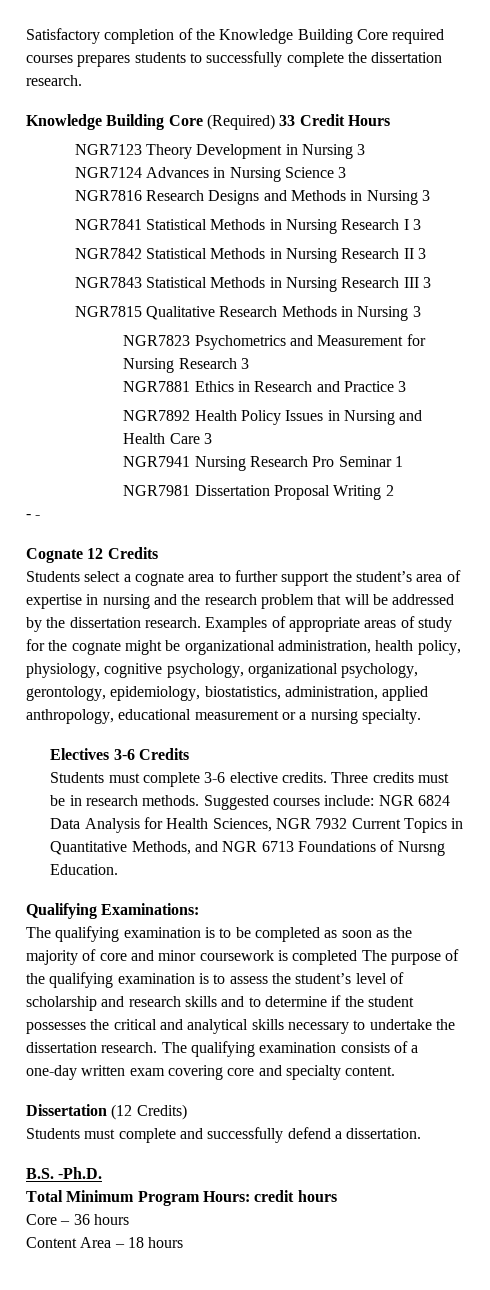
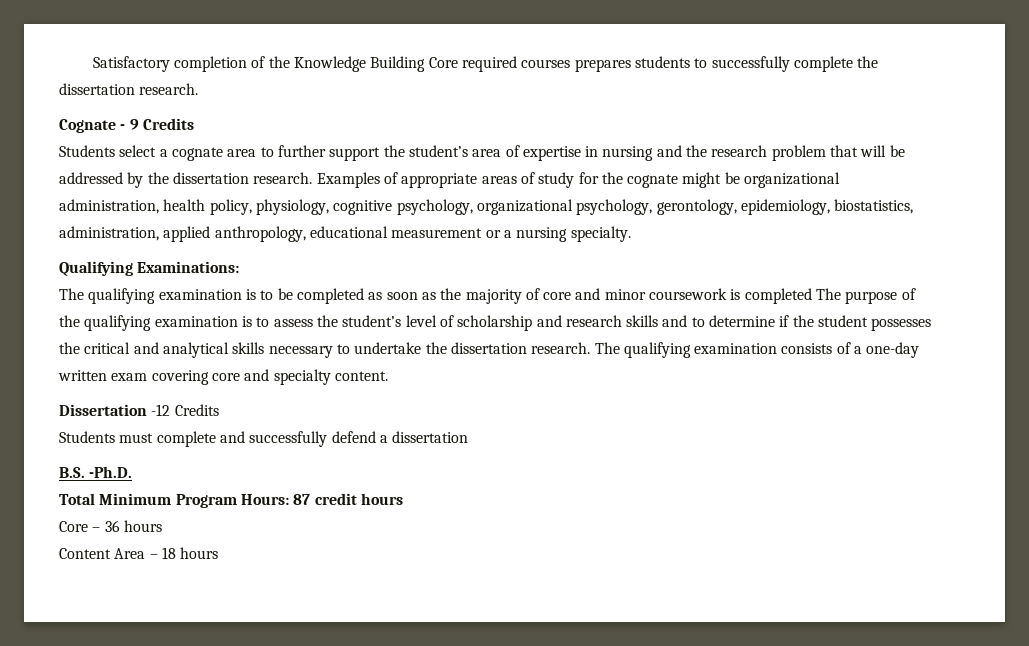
- Knowledge Building Core (Required) 33 Credit Hours
- NGR7123 Theory Development in Nursing 3
- NGR7124 Advances in Nursing Science 3
- NGR7816 Research Designs and Methods in Nursing 3
- NGR7841 Statistical Methods in Nursing Research I 3
- NGR7842 Statistical Methods in Nursing Research II 3
- NGR7843 Statistical Methods in Nursing Research III 3
- NGR7815 Qualitative Research Methods in Nursing 3
- NGR7823 Psychometrics and Measurement for Nursing Research 3
- NGR7881 Ethics in Research and Practice 3
- NGR7892 Health Policy Issues in Nursing and Health Care 3
- NGR7941 Nursing Research Pro Seminar 1
- NGR7981 Dissertation Proposal Writing 2
- - -
- Cognate 12 Credits
+ Cognate - 9 Credits
- Electives 3-6 Credits
- Students must complete 3-6 elective credits. Three credits must be in research methods. Suggested courses include: NGR 6824 Data Analysis for Health Sciences, NGR 7932 Current Topics in Quantitative Methods, and NGR 6713 Foundations of Nursng Education.
- Dissertation (12 Credits)
+ Dissertation -12 Credits
- Students must complete and successfully defend a dissertation.
+ Students must complete and successfully defend a dissertation
- Total Minimum Program Hours: credit hours
+ Total Minimum Program Hours: 87 credit hours

